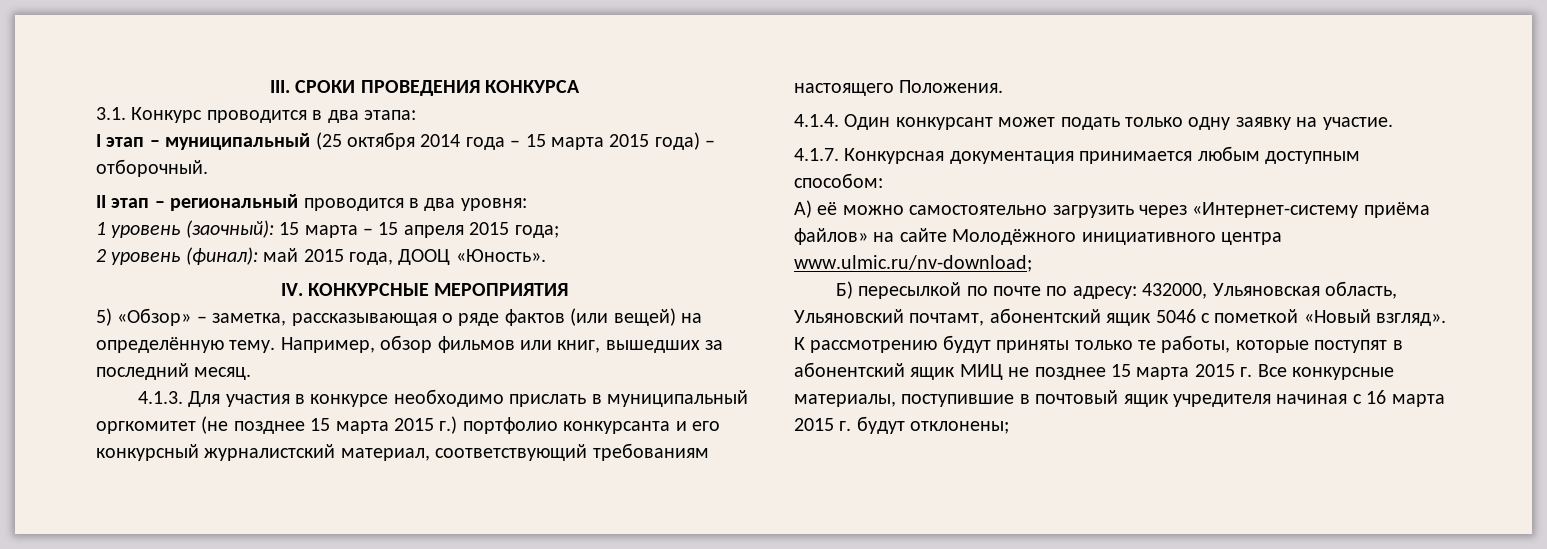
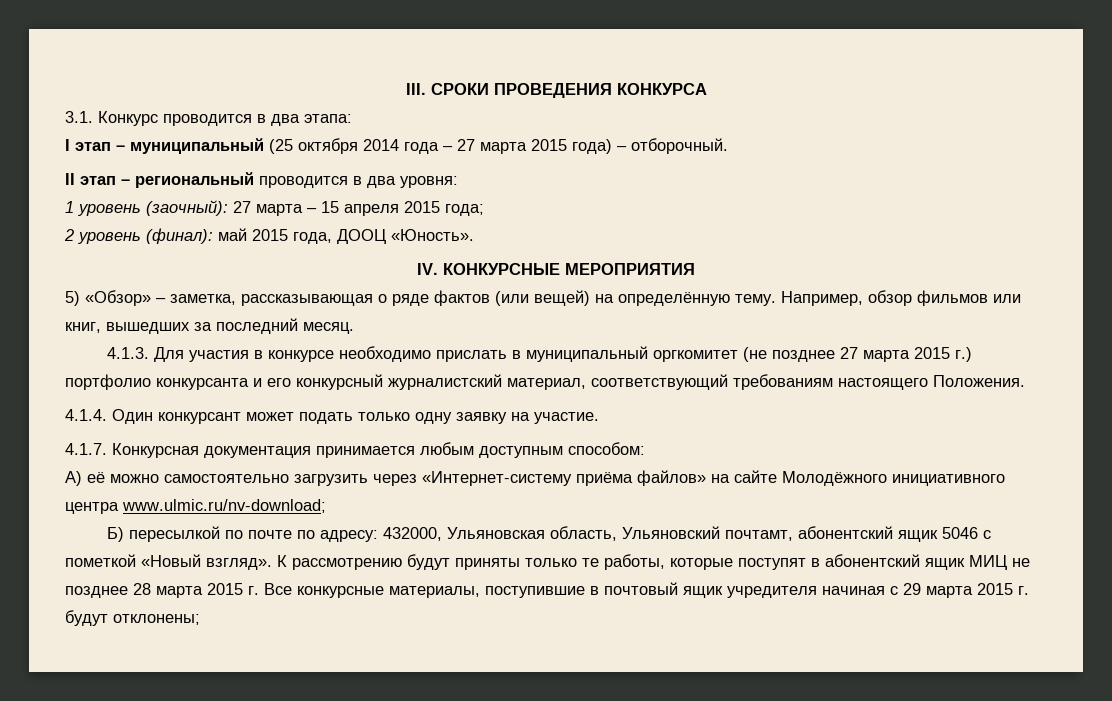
- I этап – муниципальный (25 октября 2014 года – 15 марта 2015 года) – отборочный.
+ I этап – муниципальный (25 октября 2014 года – 27 марта 2015 года) – отборочный.
- 1 уровень (заочный): 15 марта – 15 апреля 2015 года;
+ 1 уровень (заочный): 27 марта – 15 апреля 2015 года;
- 4.1.3. Для участия в конкурсе необходимо прислать в муниципальный оргкомитет (не позднее 15 марта 2015 г.) портфолио конкурсанта и его конкурсный журналистский материал, соответствующий требованиям настоящего Положения.
+ 4.1.3. Для участия в конкурсе необходимо прислать в муниципальный оргкомитет (не позднее 27 марта 2015 г.) портфолио конкурсанта и его конкурсный журналистский материал, соответствующий требованиям настоящего Положения.
- К рассмотрению будут приняты только те работы, которые поступят в абонентский ящик МИЦ не позднее 15 марта 2015 г. Все конкурсные материалы, поступившие в почтовый ящик учредителя начиная с 16 марта 2015 г. будут отклонены;
+ К рассмотрению будут приняты только те работы, которые поступят в абонентский ящик МИЦ не позднее 28 марта 2015 г. Все конкурсные материалы, поступившие в почтовый ящик учредителя начиная с 29 марта 2015 г. будут отклонены;

